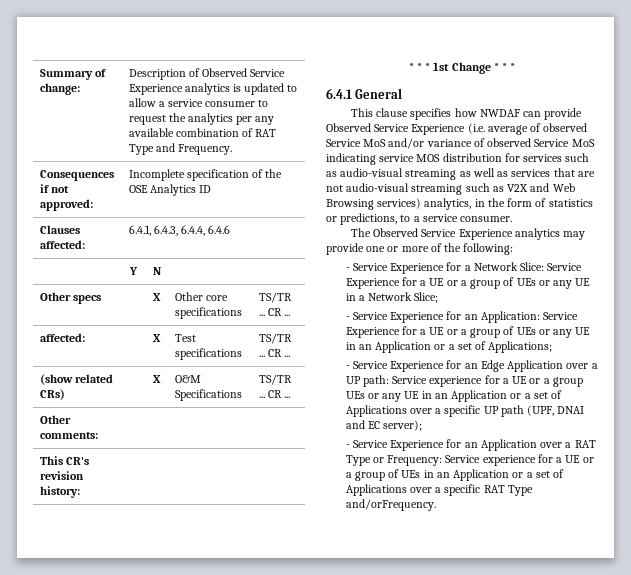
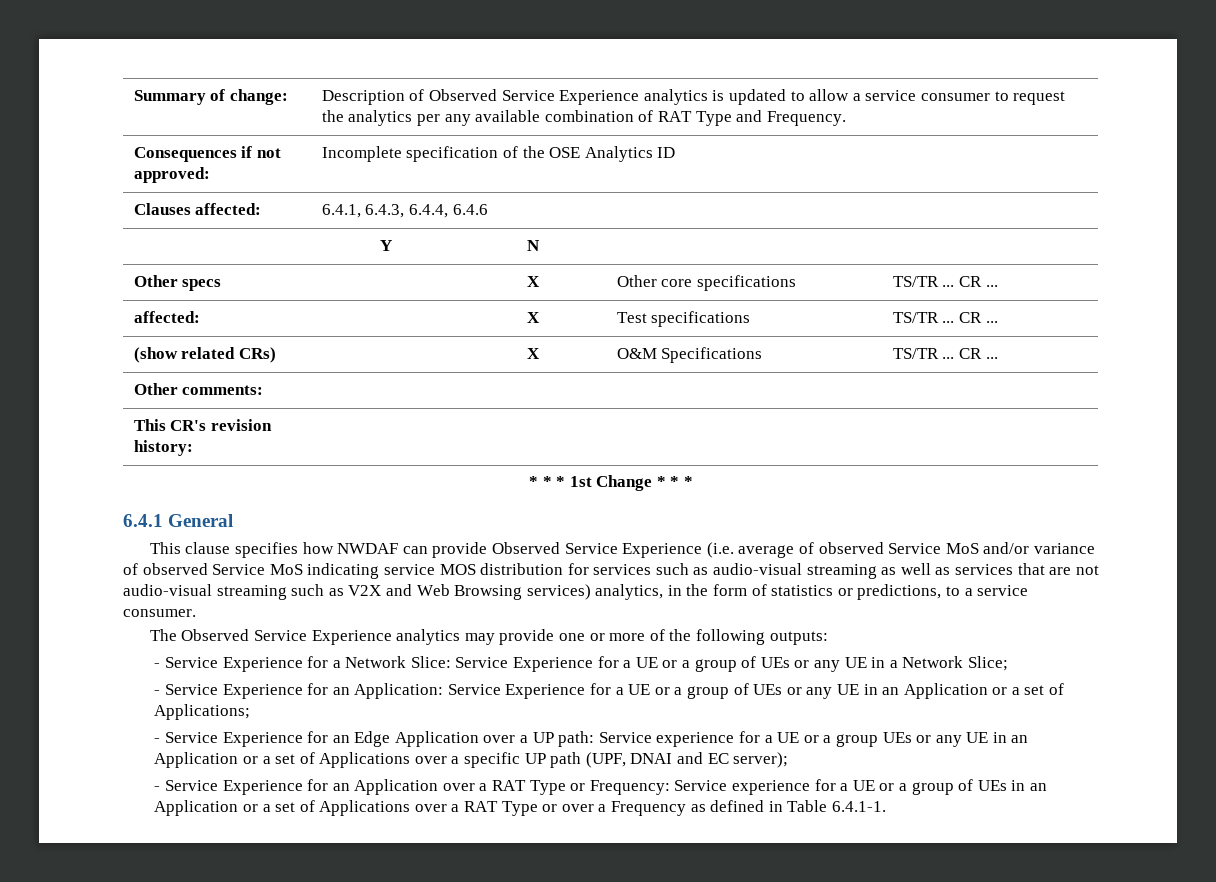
- The Observed Service Experience analytics may provide one or more of the following:
+ The Observed Service Experience analytics may provide one or more of the following outputs:
- - Service Experience for an Application over a RAT Type or Frequency: Service experience for a UE or a group of UEs in an Application or a set of Applications over a specific RAT Type and/orFrequency.
+ - Service Experience for an Application over a RAT Type or Frequency: Service experience for a UE or a group of UEs in an Application or a set of Applications over a RAT Type or over a Frequency as defined in Table 6.4.1-1.

